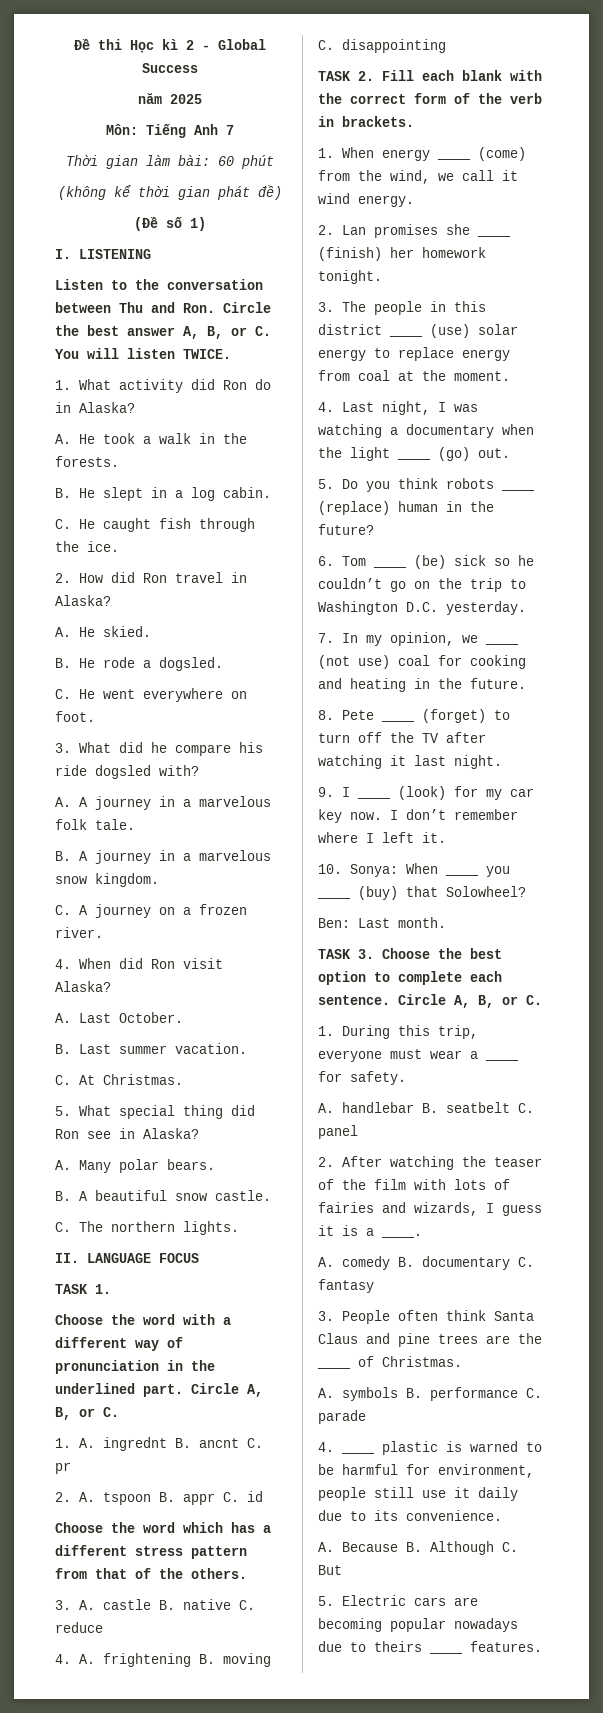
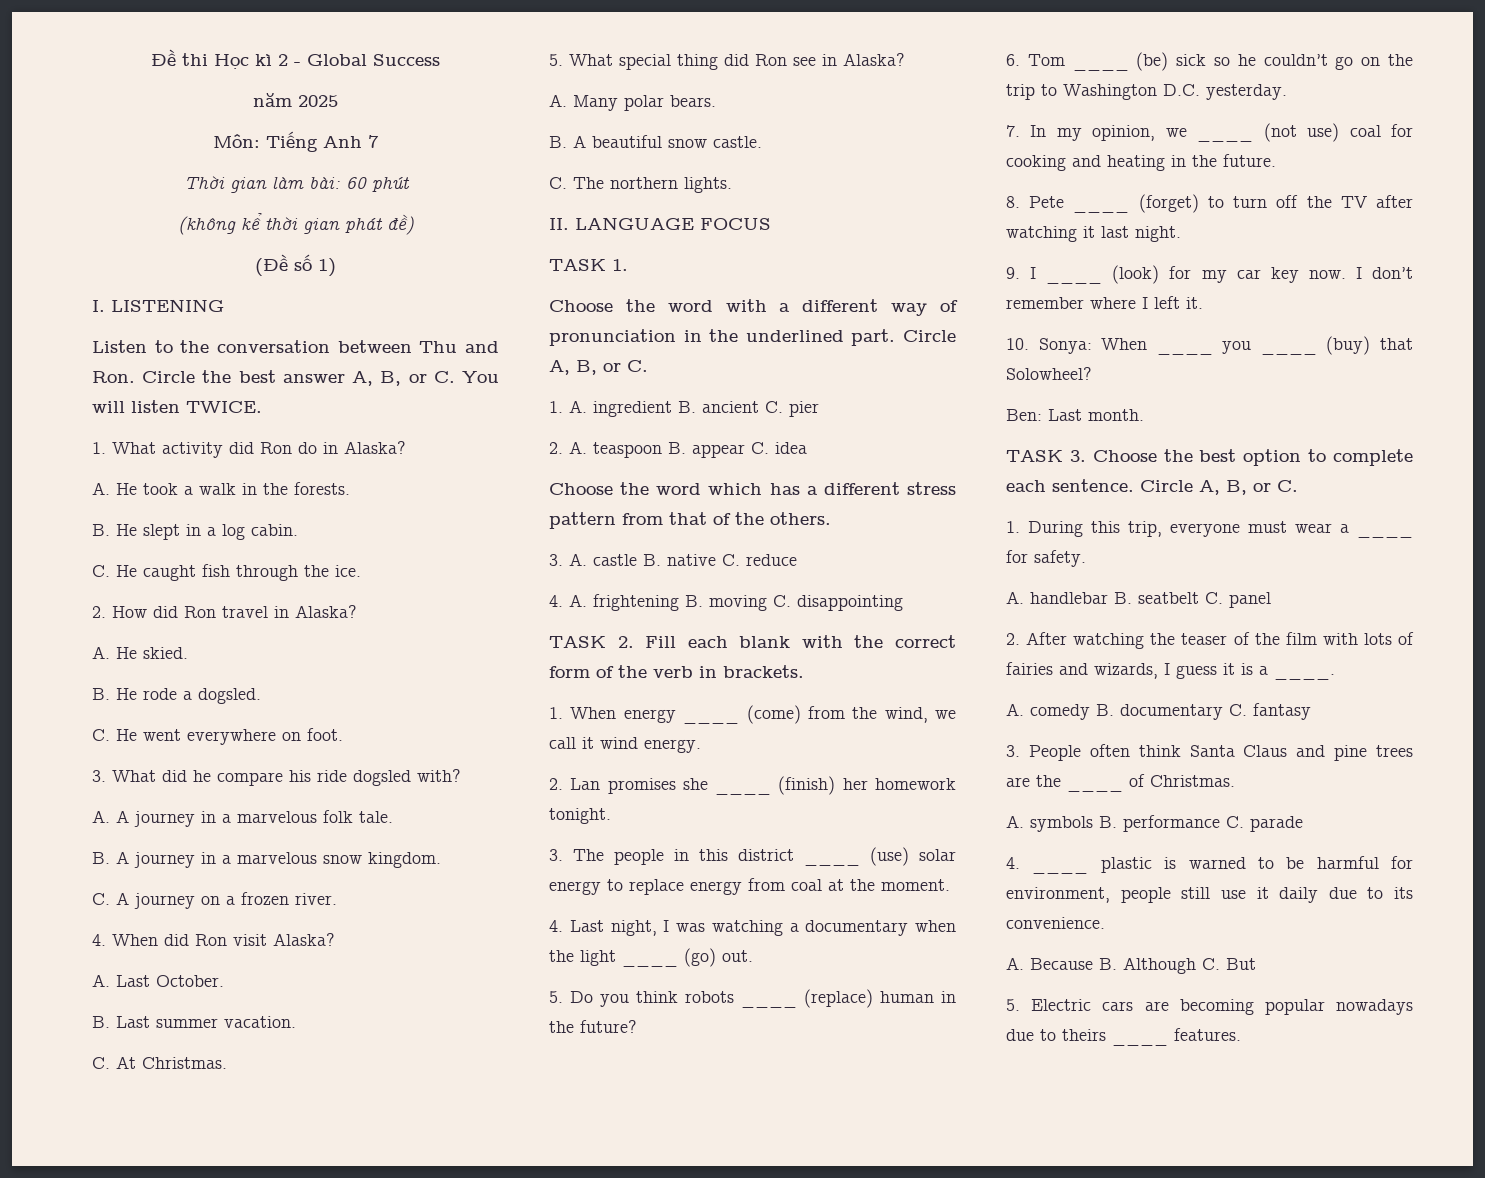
- 1. A. ingrednt B. ancnt C. pr
- 2. A. tspoon B. appr C. id
+ 1. A. ingredient B. ancient C. pier
+ 2. A. teaspoon B. appear C. idea

